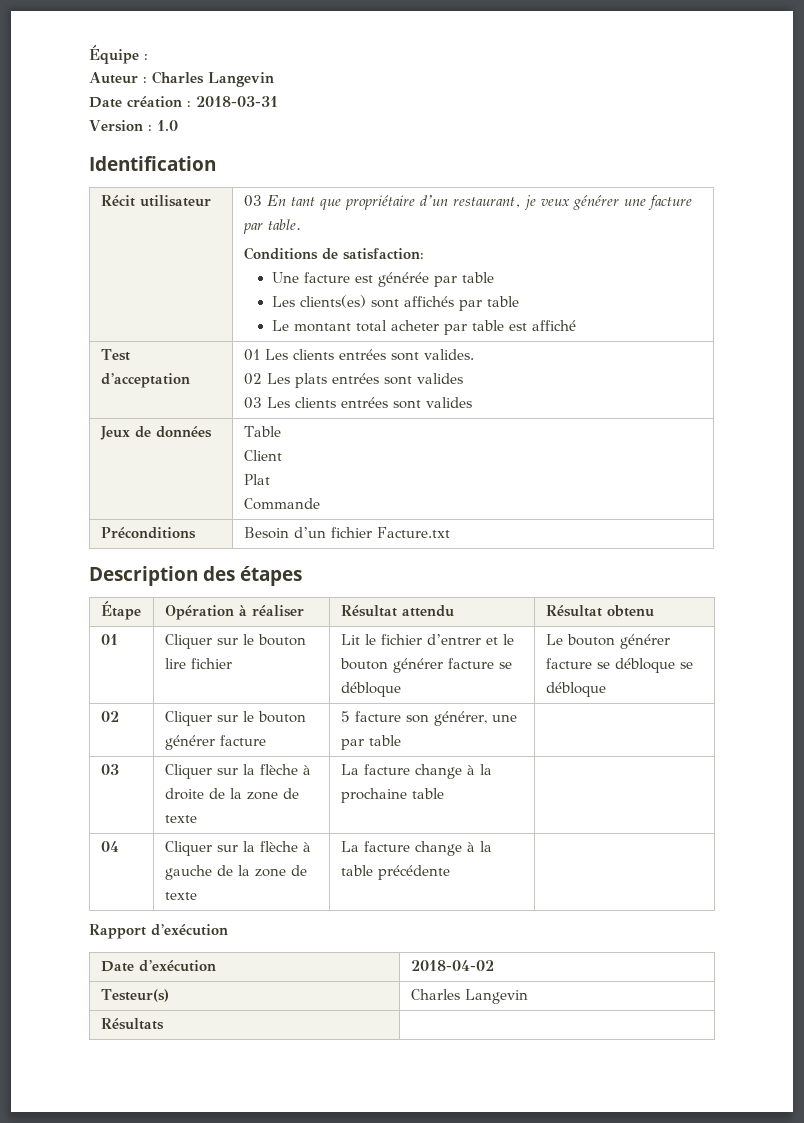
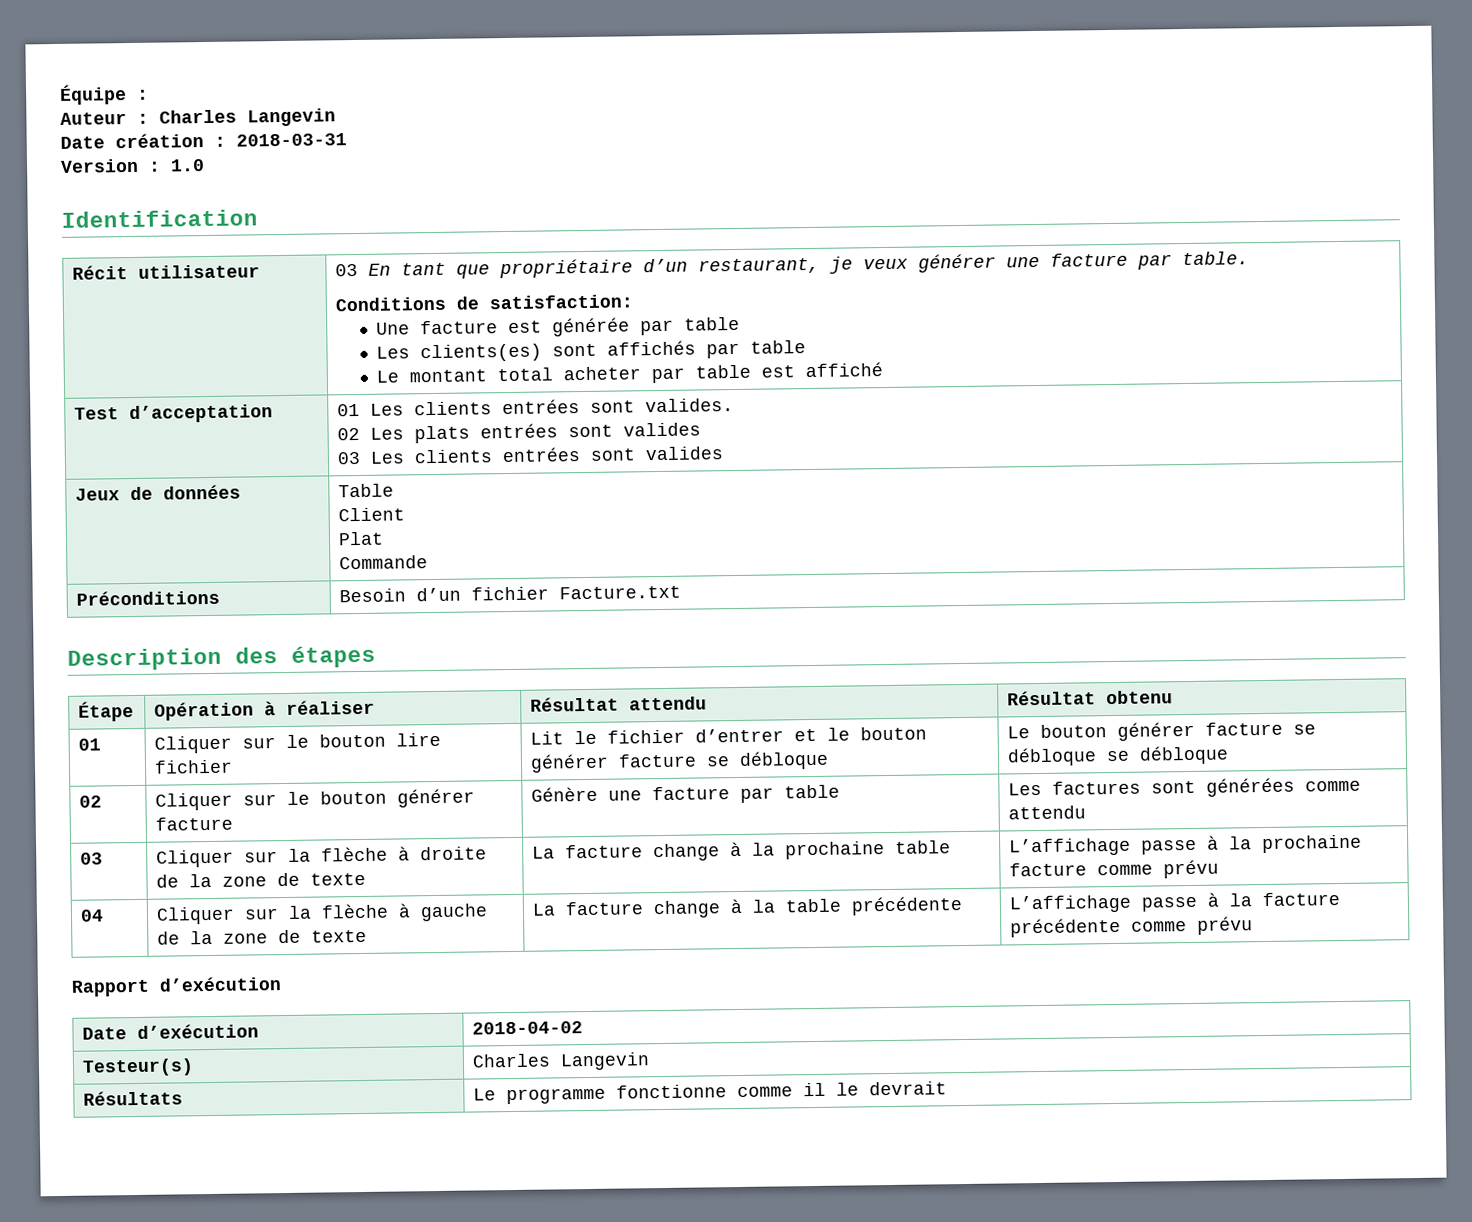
- 02 | Cliquer sur le bouton générer facture | 5 facture son générer, une par table |
+ 02 | Cliquer sur le bouton générer facture | Génère une facture par table | Les factures sont générées comme attendu
- 03 | Cliquer sur la flèche à droite de la zone de texte | La facture change à la prochaine table |
+ 03 | Cliquer sur la flèche à droite de la zone de texte | La facture change à la prochaine table | L’affichage passe à la prochaine facture comme prévu
- 04 | Cliquer sur la flèche à gauche de la zone de texte | La facture change à la table précédente |
+ 04 | Cliquer sur la flèche à gauche de la zone de texte | La facture change à la table précédente | L’affichage passe à la facture précédente comme prévu
- Résultats |
+ Résultats | Le programme fonctionne comme il le devrait

